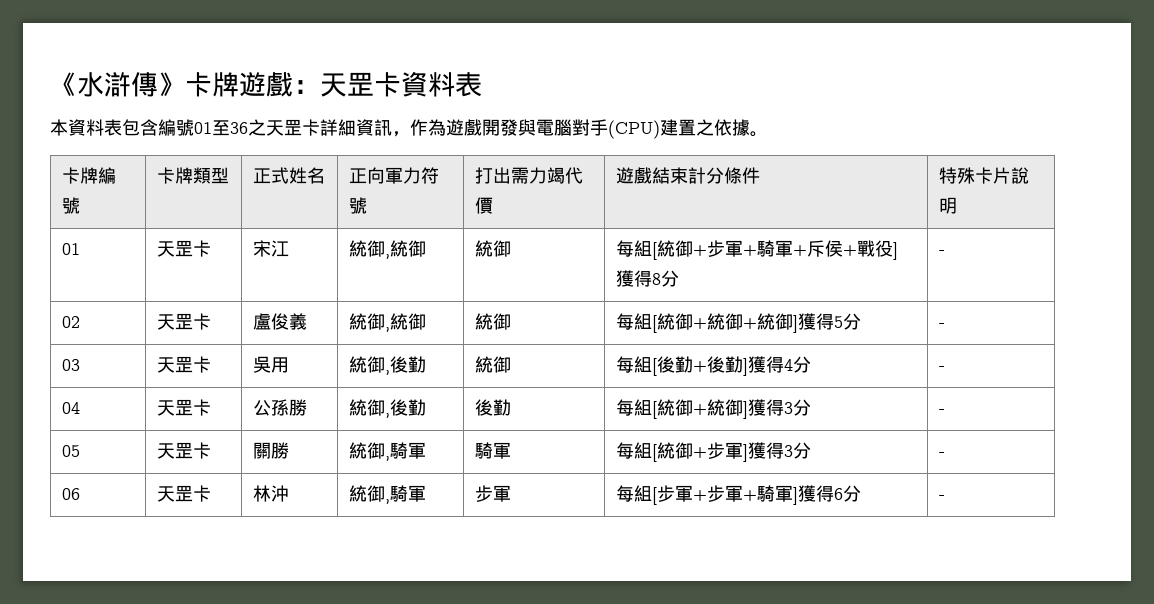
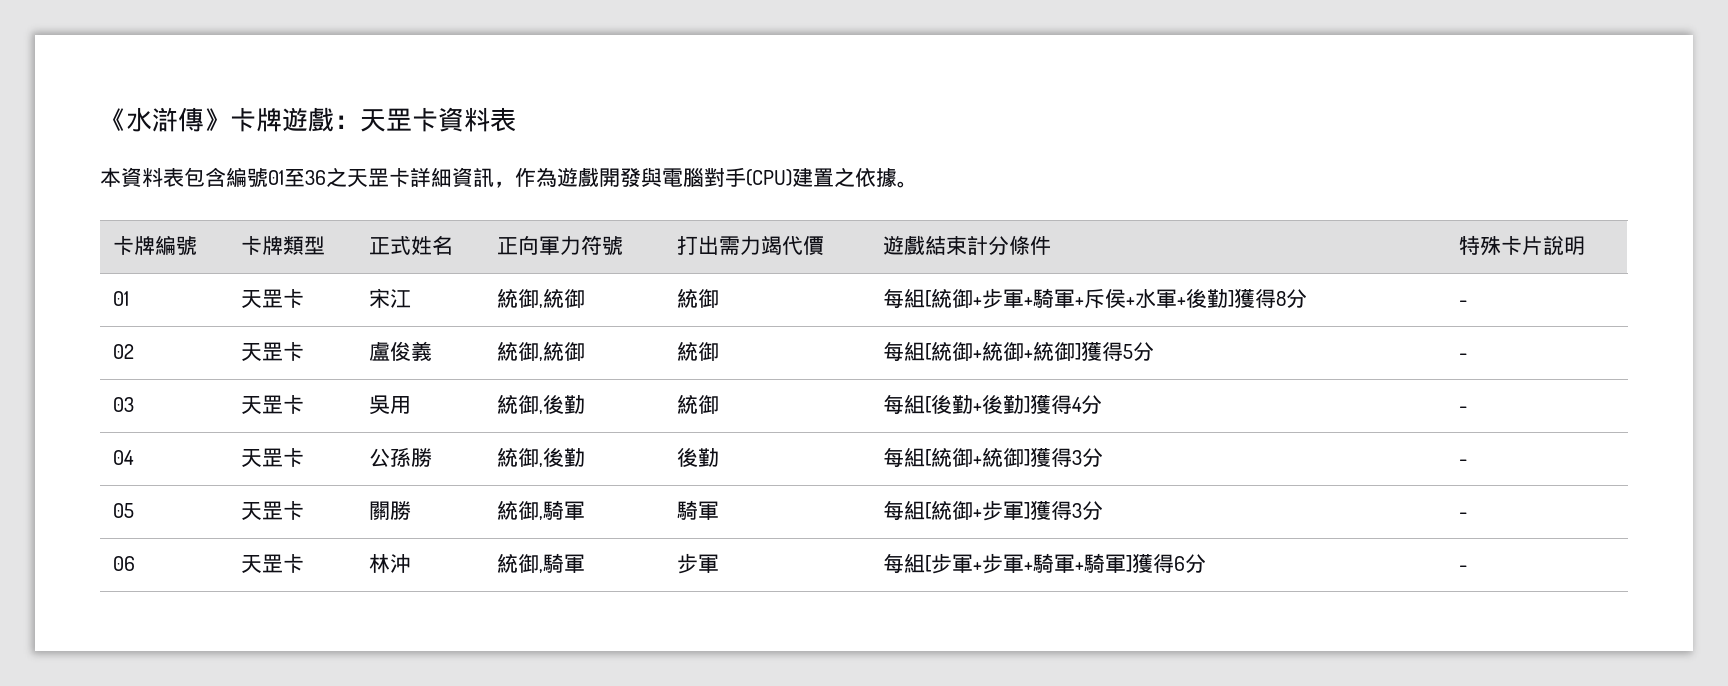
- 01 | 天罡卡 | 宋江 | 統御,統御 | 統御 | 每組[統御+步軍+騎軍+斥侯+戰役]獲得8分 | -
+ 01 | 天罡卡 | 宋江 | 統御,統御 | 統御 | 每組[統御+步軍+騎軍+斥侯+水軍+後勤]獲得8分 | -
- 06 | 天罡卡 | 林沖 | 統御,騎軍 | 步軍 | 每組[步軍+步軍+騎軍]獲得6分 | -
+ 06 | 天罡卡 | 林沖 | 統御,騎軍 | 步軍 | 每組[步軍+步軍+騎軍+騎軍]獲得6分 | -

